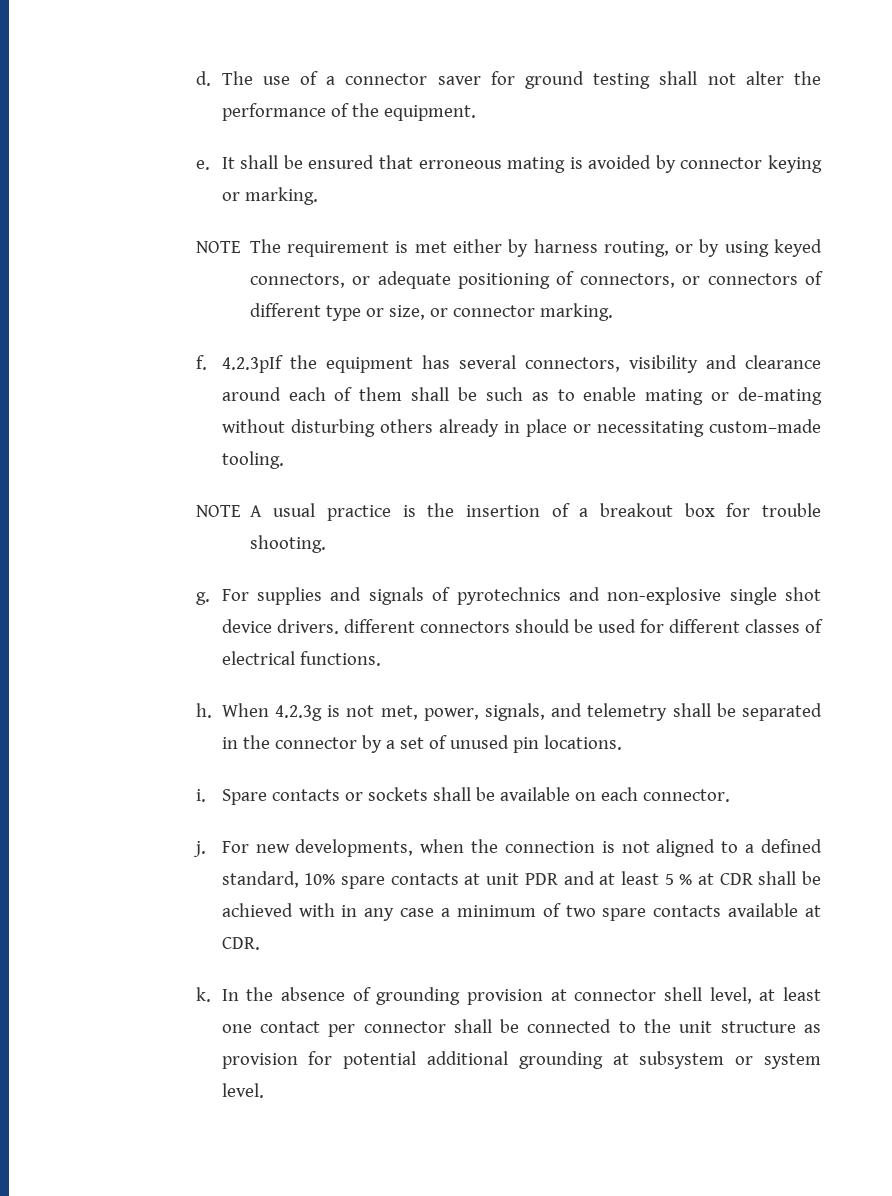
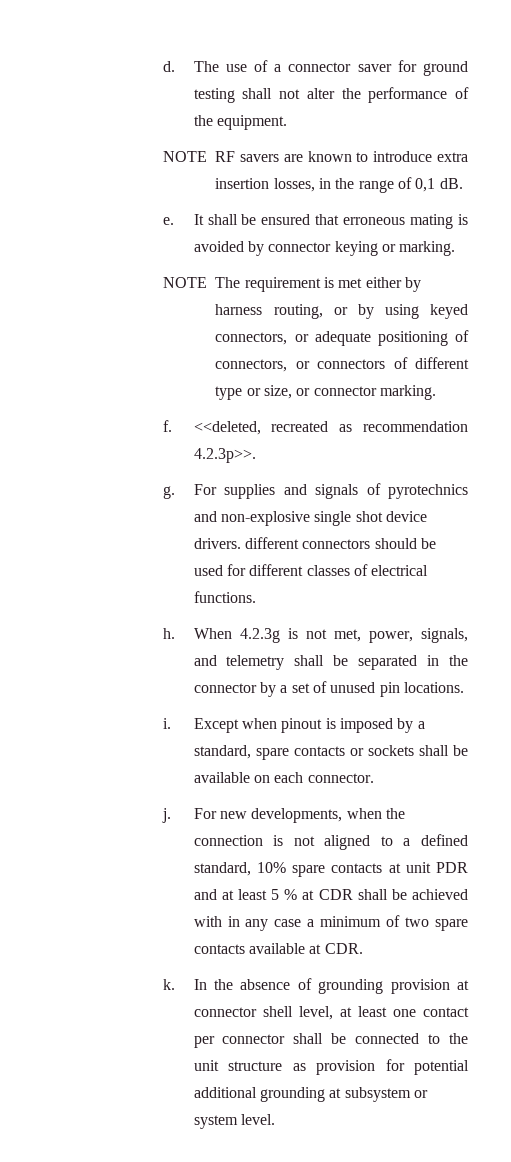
+ NOTE RF savers are known to introduce extra insertion losses, in the range of 0,1 dB.
- 4.2.3pIf the equipment has several connectors, visibility and clearance around each of them shall be such as to enable mating or de-mating without disturbing others already in place or necessitating custom–made tooling.
- NOTE A usual practice is the insertion of a breakout box for trouble shooting.
+ <<deleted, recreated as recommendation 4.2.3p>>.
- Spare contacts or sockets shall be available on each connector.
+ Except when pinout is imposed by a standard, spare contacts or sockets shall be available on each connector.

